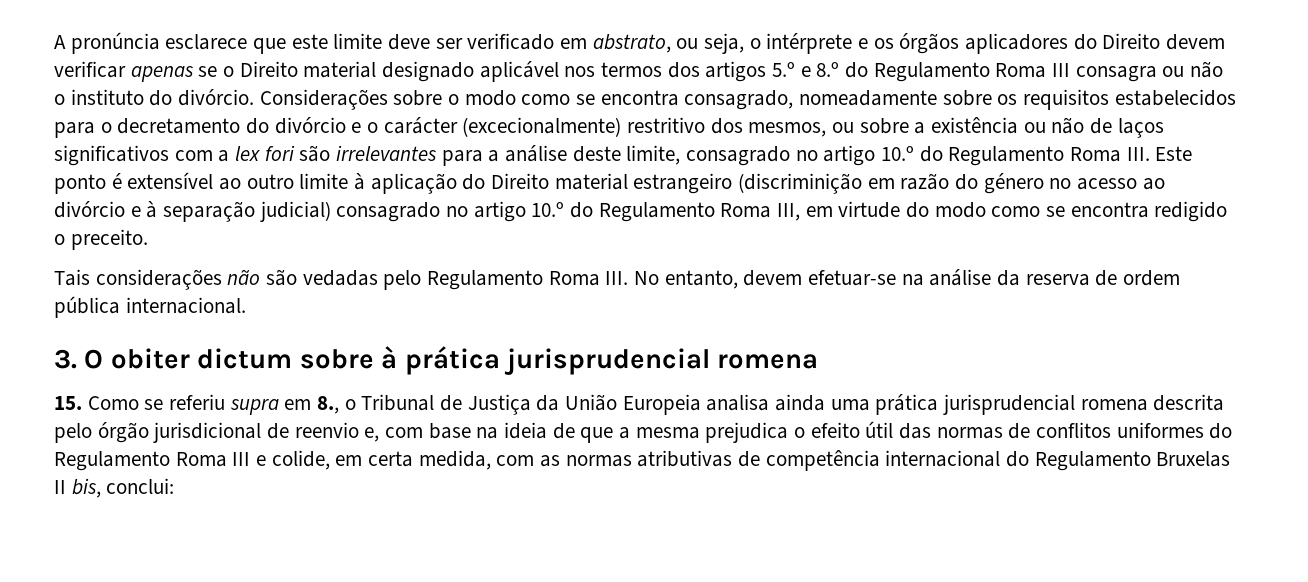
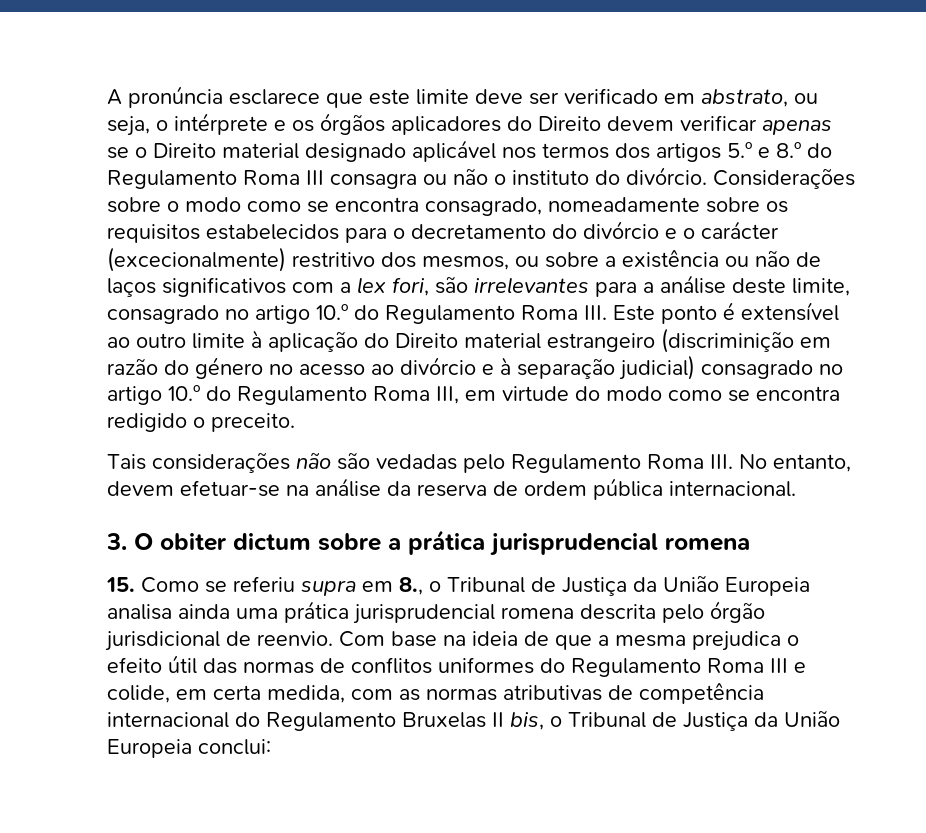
- Considerações sobre o modo como se encontra consagrado, nomeadamente sobre os requisitos estabelecidos para o decretamento do divórcio e o carácter (excecionalmente) restritivo dos mesmos, ou sobre a existência ou não de laços significativos com a lex fori são irrelevantes para a análise deste limite, consagrado no artigo 10.º do Regulamento Roma III. Este ponto é extensível ao outro limite à aplicação do Direito material estrangeiro (discriminição em razão do género no acesso ao divórcio e à separação judicial) consagrado no artigo 10.º do Regulamento Roma III, em virtude do modo como se encontra redigido o preceito.
+ Considerações sobre o modo como se encontra consagrado, nomeadamente sobre os requisitos estabelecidos para o decretamento do divórcio e o carácter (excecionalmente) restritivo dos mesmos, ou sobre a existência ou não de laços significativos com a lex fori, são irrelevantes para a análise deste limite, consagrado no artigo 10.º do Regulamento Roma III. Este ponto é extensível ao outro limite à aplicação do Direito material estrangeiro (discriminição em razão do género no acesso ao divórcio e à separação judicial) consagrado no artigo 10.º do Regulamento Roma III, em virtude do modo como se encontra redigido o preceito.
- 3. O obiter dictum sobre à prática jurisprudencial romena
+ 3. O obiter dictum sobre a prática jurisprudencial romena
- 15. Como se referiu supra em 8., o Tribunal de Justiça da União Europeia analisa ainda uma prática jurisprudencial romena descrita pelo órgão jurisdicional de reenvio e, com base na ideia de que a mesma prejudica o efeito útil das normas de conflitos uniformes do Regulamento Roma III e colide, em certa medida, com as normas atributivas de competência internacional do Regulamento Bruxelas II bis, conclui:
+ 15. Como se referiu supra em 8., o Tribunal de Justiça da União Europeia analisa ainda uma prática jurisprudencial romena descrita pelo órgão jurisdicional de reenvio. Com base na ideia de que a mesma prejudica o efeito útil das normas de conflitos uniformes do Regulamento Roma III e colide, em certa medida, com as normas atributivas de competência internacional do Regulamento Bruxelas II bis, o Tribunal de Justiça da União Europeia conclui:

